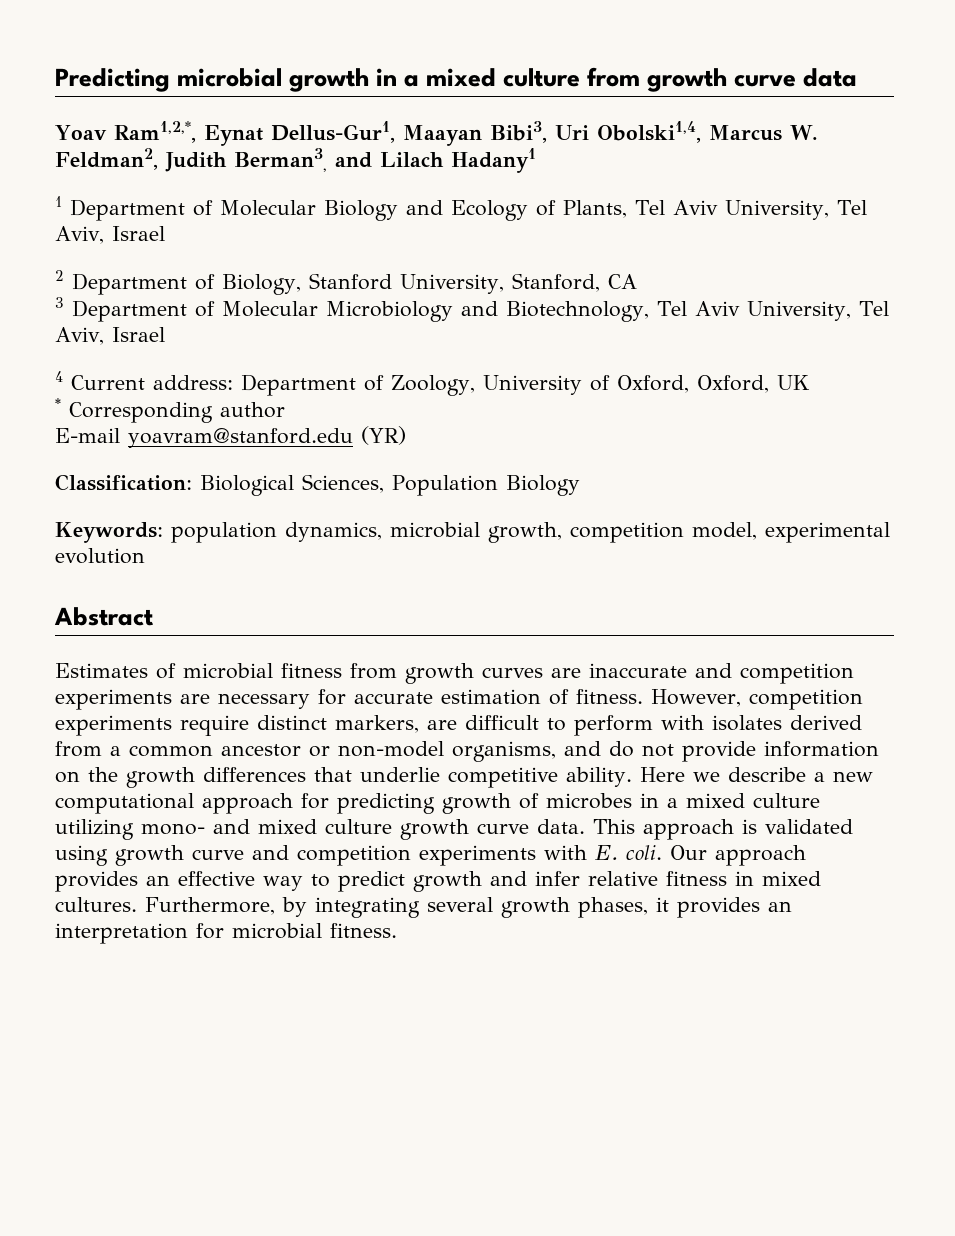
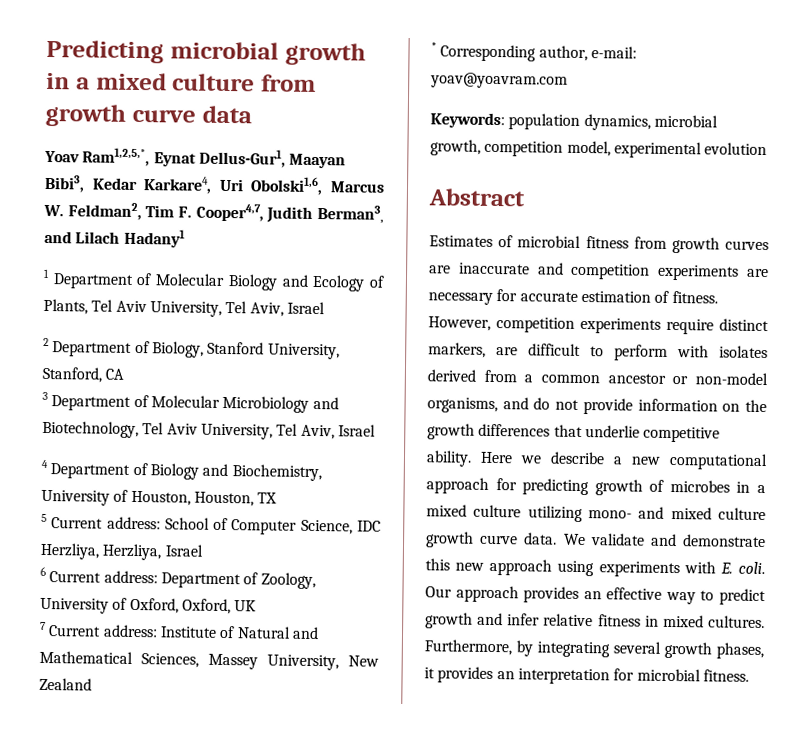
- Yoav Ram1,2,*, Eynat Dellus-Gur1, Maayan Bibi3, Uri Obolski1,4, Marcus W. Feldman2, Judith Berman3, and Lilach Hadany1
+ Yoav Ram1,2,5,*, Eynat Dellus-Gur1, Maayan Bibi3, Kedar Karkare4, Uri Obolski1,6, Marcus W. Feldman2, Tim F. Cooper4,7, Judith Berman3, and Lilach Hadany1
- 4 Current address: Department of Zoology, University of Oxford, Oxford, UK
+ 4 Department of Biology and Biochemistry, University of Houston, Houston, TX
+ 5 Current address: School of Computer Science, IDC Herzliya, Herzliya, Israel
+ 6 Current address: Department of Zoology, University of Oxford, Oxford, UK
- * Corresponding author
- E-mail yoavram@stanford.edu (YR)
- Classification: Biological Sciences, Population Biology
+ 7 Current address: Institute of Natural and Mathematical Sciences, Massey University, New Zealand
+ * Corresponding author, e-mail: yoav@yoavram.com
- This approach is validated using growth curve and competition experiments with E. coli.
+ We validate and demonstrate this new approach using experiments with E. coli.

